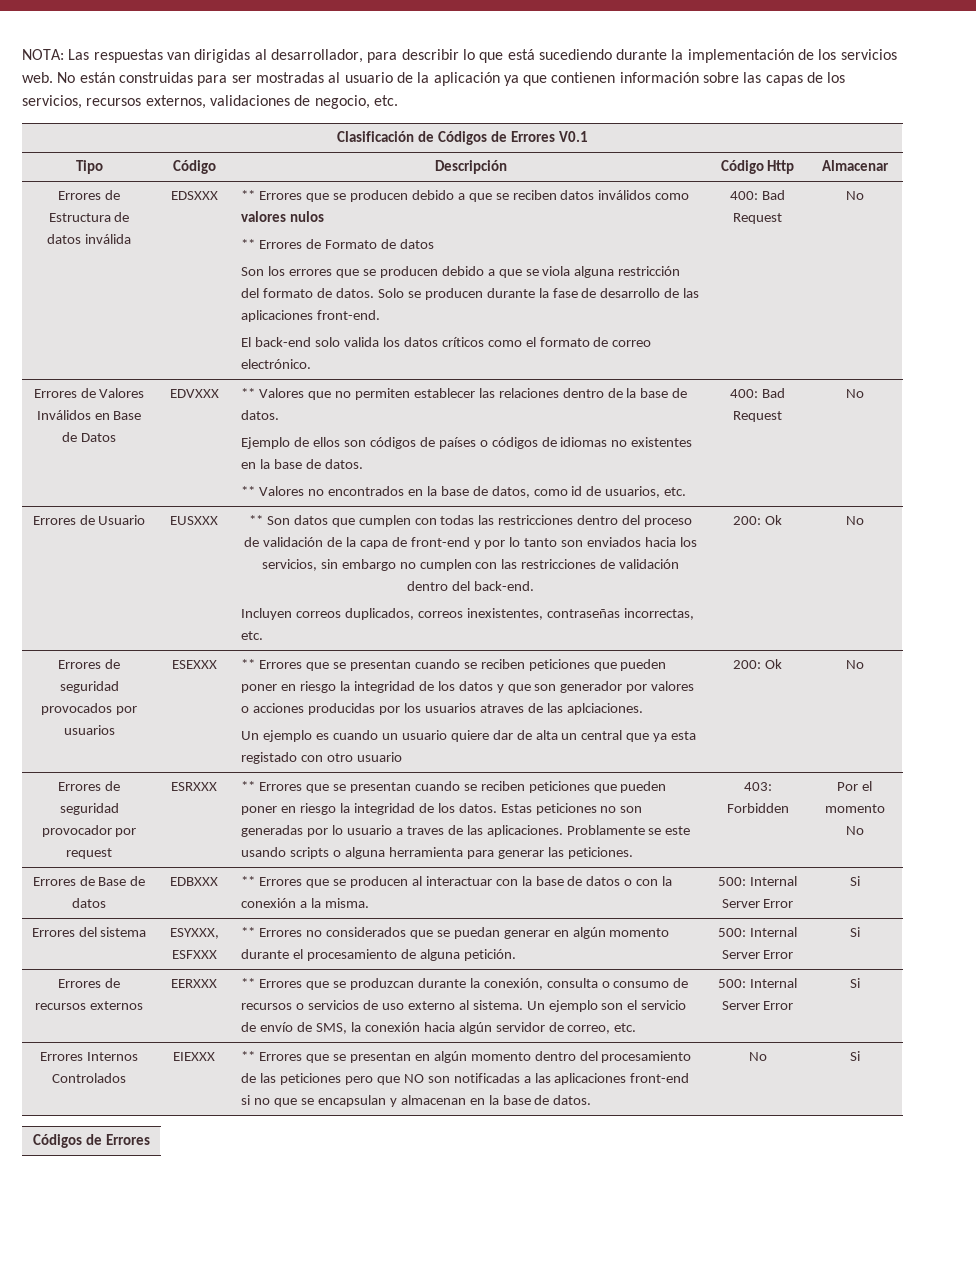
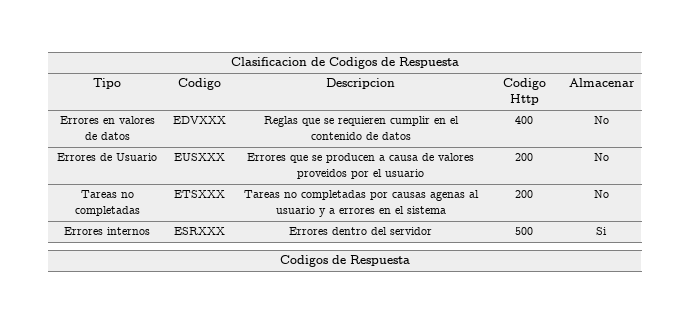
- NOTA: Las respuestas van dirigidas al desarrollador, para describir lo que está sucediendo durante la implementación de los servicios web. No están construidas para ser mostradas al usuario de la aplicación ya que contienen información sobre las capas de los servicios, recursos externos, validaciones de negocio, etc.
- Clasificación de Códigos de Errores V0.1
- Tipo | Código | Descripción | Código Http | Almacenar
+ Clasificacion de Codigos de Respuesta
+ Tipo | Codigo | Descripcion | Codigo Http | Almacenar
- Errores de Estructura de datos inválida | EDSXXX | ** Errores que se producen debido a que se reciben datos inválidos como valores nulos
- ** Errores de Formato de datos
- Son los errores que se producen debido a que se viola alguna restricción del formato de datos. Solo se producen durante la fase de desarrollo de las aplicaciones front-end.
- El back-end solo valida los datos críticos como el formato de correo electrónico. | 400: Bad Request | No
- Errores de Valores Inválidos en Base de Datos | EDVXXX | ** Valores que no permiten establecer las relaciones dentro de la base de datos.
- Ejemplo de ellos son códigos de países o códigos de idiomas no existentes en la base de datos.
- ** Valores no encontrados en la base de datos, como id de usuarios, etc. | 400: Bad Request
+ Errores en valores de datos | EDVXXX | Reglas que se requieren cumplir en el contenido de datos | 400
- ** Son datos que cumplen con todas las restricciones dentro del proceso de validación de la capa de front-end y por lo tanto son enviados hacia los servicios, sin embargo no cumplen con las restricciones de validación dentro del back-end.
- Incluyen correos duplicados, correos inexistentes, contraseñas incorrectas, etc. | 200: Ok | No
- Errores de seguridad provocados por usuarios | ESEXXX | ** Errores que se presentan cuando se reciben peticiones que pueden poner en riesgo la integridad de los datos y que son generador por valores o acciones producidas por los usuarios atraves de las aplciaciones.
- Un ejemplo es cuando un usuario quiere dar de alta un central que ya esta registado con otro usuario | 200: Ok | No
- Errores de seguridad provocador por request | ESRXXX | ** Errores que se presentan cuando se reciben peticiones que pueden poner en riesgo la integridad de los datos. Estas peticiones no son generadas por lo usuario a traves de las aplicaciones. Problamente se este usando scripts o alguna herramienta para generar las peticiones. | 403: Forbidden | Por el momento No
- Errores de Base de datos | EDBXXX | ** Errores que se producen al interactuar con la base de datos o con la conexión a la misma. | 500: Internal Server Error | Si
- Errores del sistema | ESYXXX, ESFXXX | ** Errores no considerados que se puedan generar en algún momento durante el procesamiento de alguna petición. | 500: Internal Server Error | Si
- Errores de recursos externos | EERXXX | ** Errores que se produzcan durante la conexión, consulta o consumo de recursos o servicios de uso externo al sistema. Un ejemplo son el servicio de envío de SMS, la conexión hacia algún servidor de correo, etc. | 500: Internal Server Error | Si
- Errores Internos Controlados | EIEXXX | ** Errores que se presentan en algún momento dentro del procesamiento de las peticiones pero que NO son notificadas a las aplicaciones front-end si no que se encapsulan y almacenan en la base de datos. | No | Si
- Códigos de Errores
+ Errores que se producen a causa de valores proveidos por el usuario | 200 | No
+ Tareas no completadas | ETSXXX | Tareas no completadas por causas agenas al usuario y a errores en el sistema | 200 | No
+ Errores internos | ESRXXX | Errores dentro del servidor | 500 | Si
+ Codigos de Respuesta

